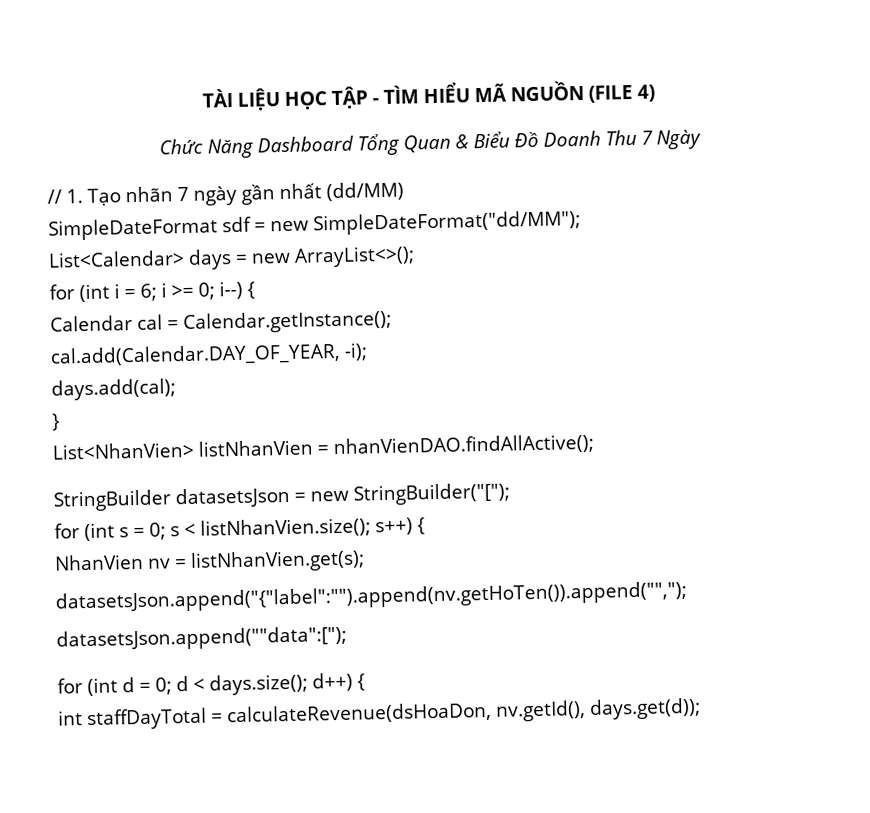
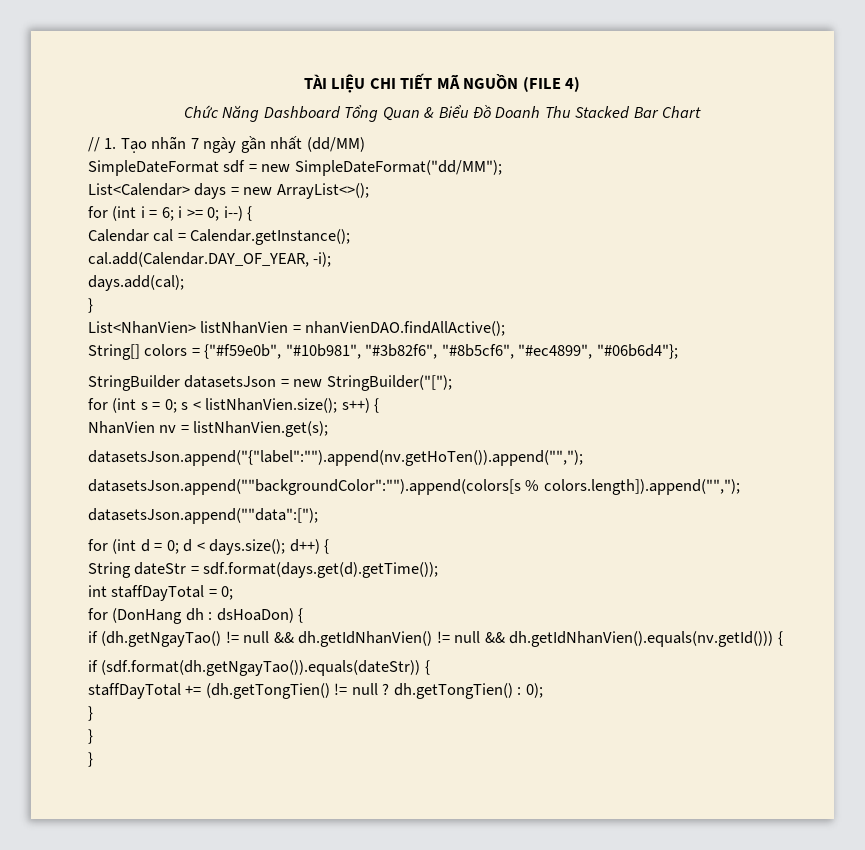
- TÀI LIỆU HỌC TẬP - TÌM HIỂU MÃ NGUỒN (FILE 4)
+ TÀI LIỆU CHI TIẾT MÃ NGUỒN (FILE 4)
- Chức Năng Dashboard Tổng Quan & Biểu Đồ Doanh Thu 7 Ngày
+ Chức Năng Dashboard Tổng Quan & Biểu Đồ Doanh Thu Stacked Bar Chart
+ String[] colors = {"#f59e0b", "#10b981", "#3b82f6", "#8b5cf6", "#ec4899", "#06b6d4"};
+ datasetsJson.append(""backgroundColor":"").append(colors[s % colors.length]).append("",");
+ String dateStr = sdf.format(days.get(d).getTime());
- int staffDayTotal = calculateRevenue(dsHoaDon, nv.getId(), days.get(d));
+ int staffDayTotal = 0;
+ for (DonHang dh : dsHoaDon) {
+ if (dh.getNgayTao() != null && dh.getIdNhanVien() != null && dh.getIdNhanVien().equals(nv.getId())) {
+ if (sdf.format(dh.getNgayTao()).equals(dateStr)) {
+ staffDayTotal += (dh.getTongTien() != null ? dh.getTongTien() : 0);
+ }
+ }
+ }

